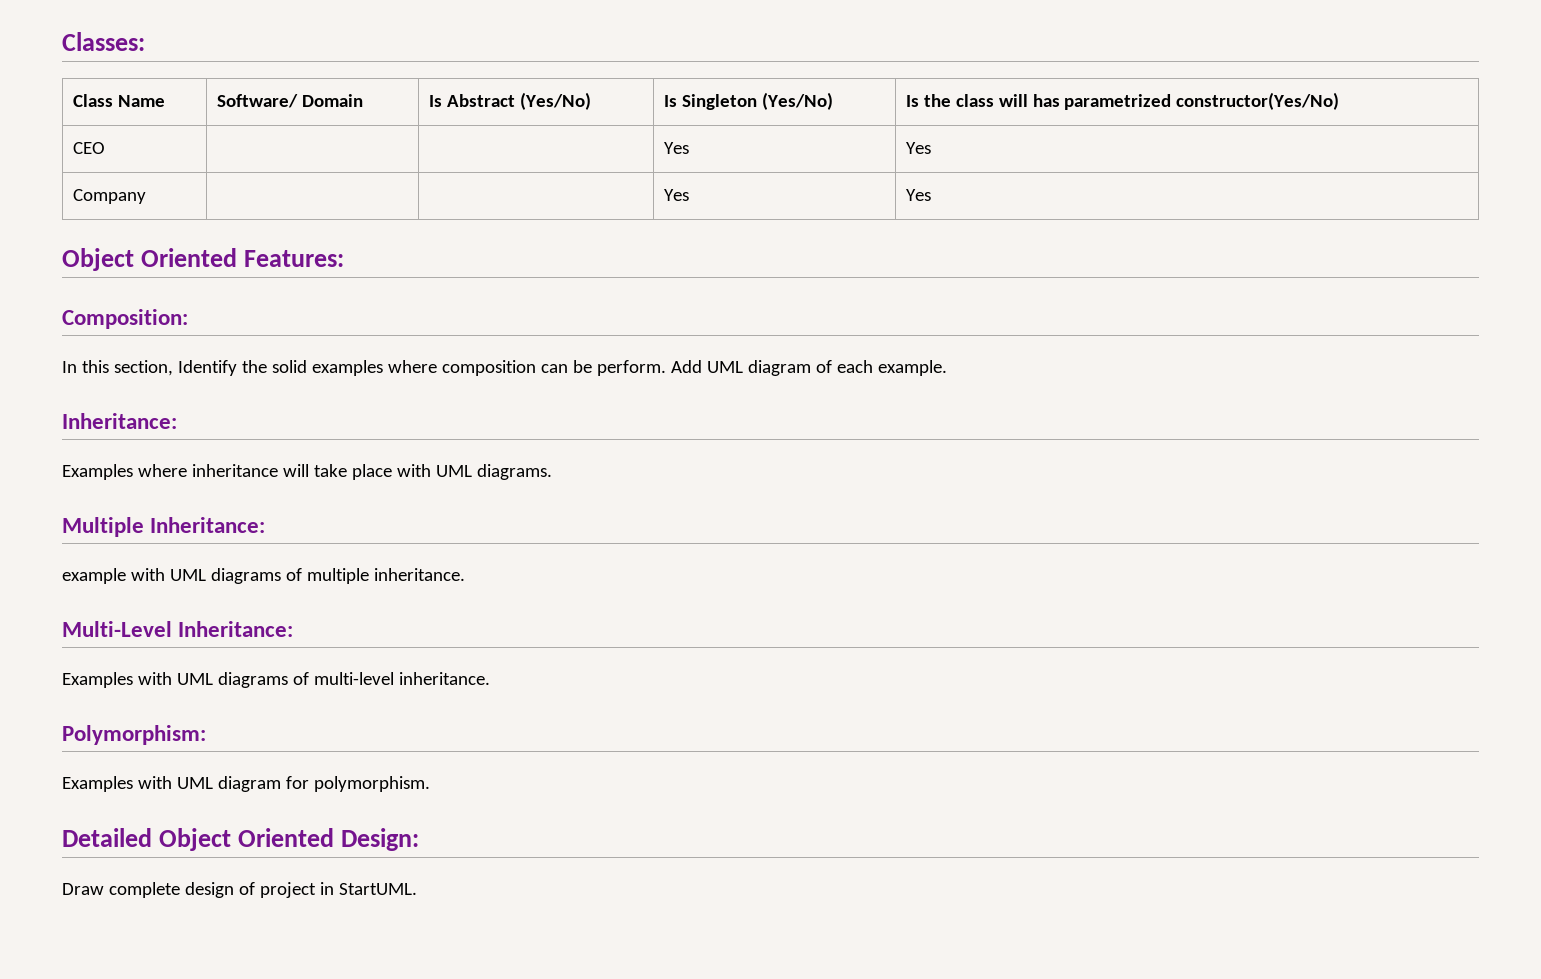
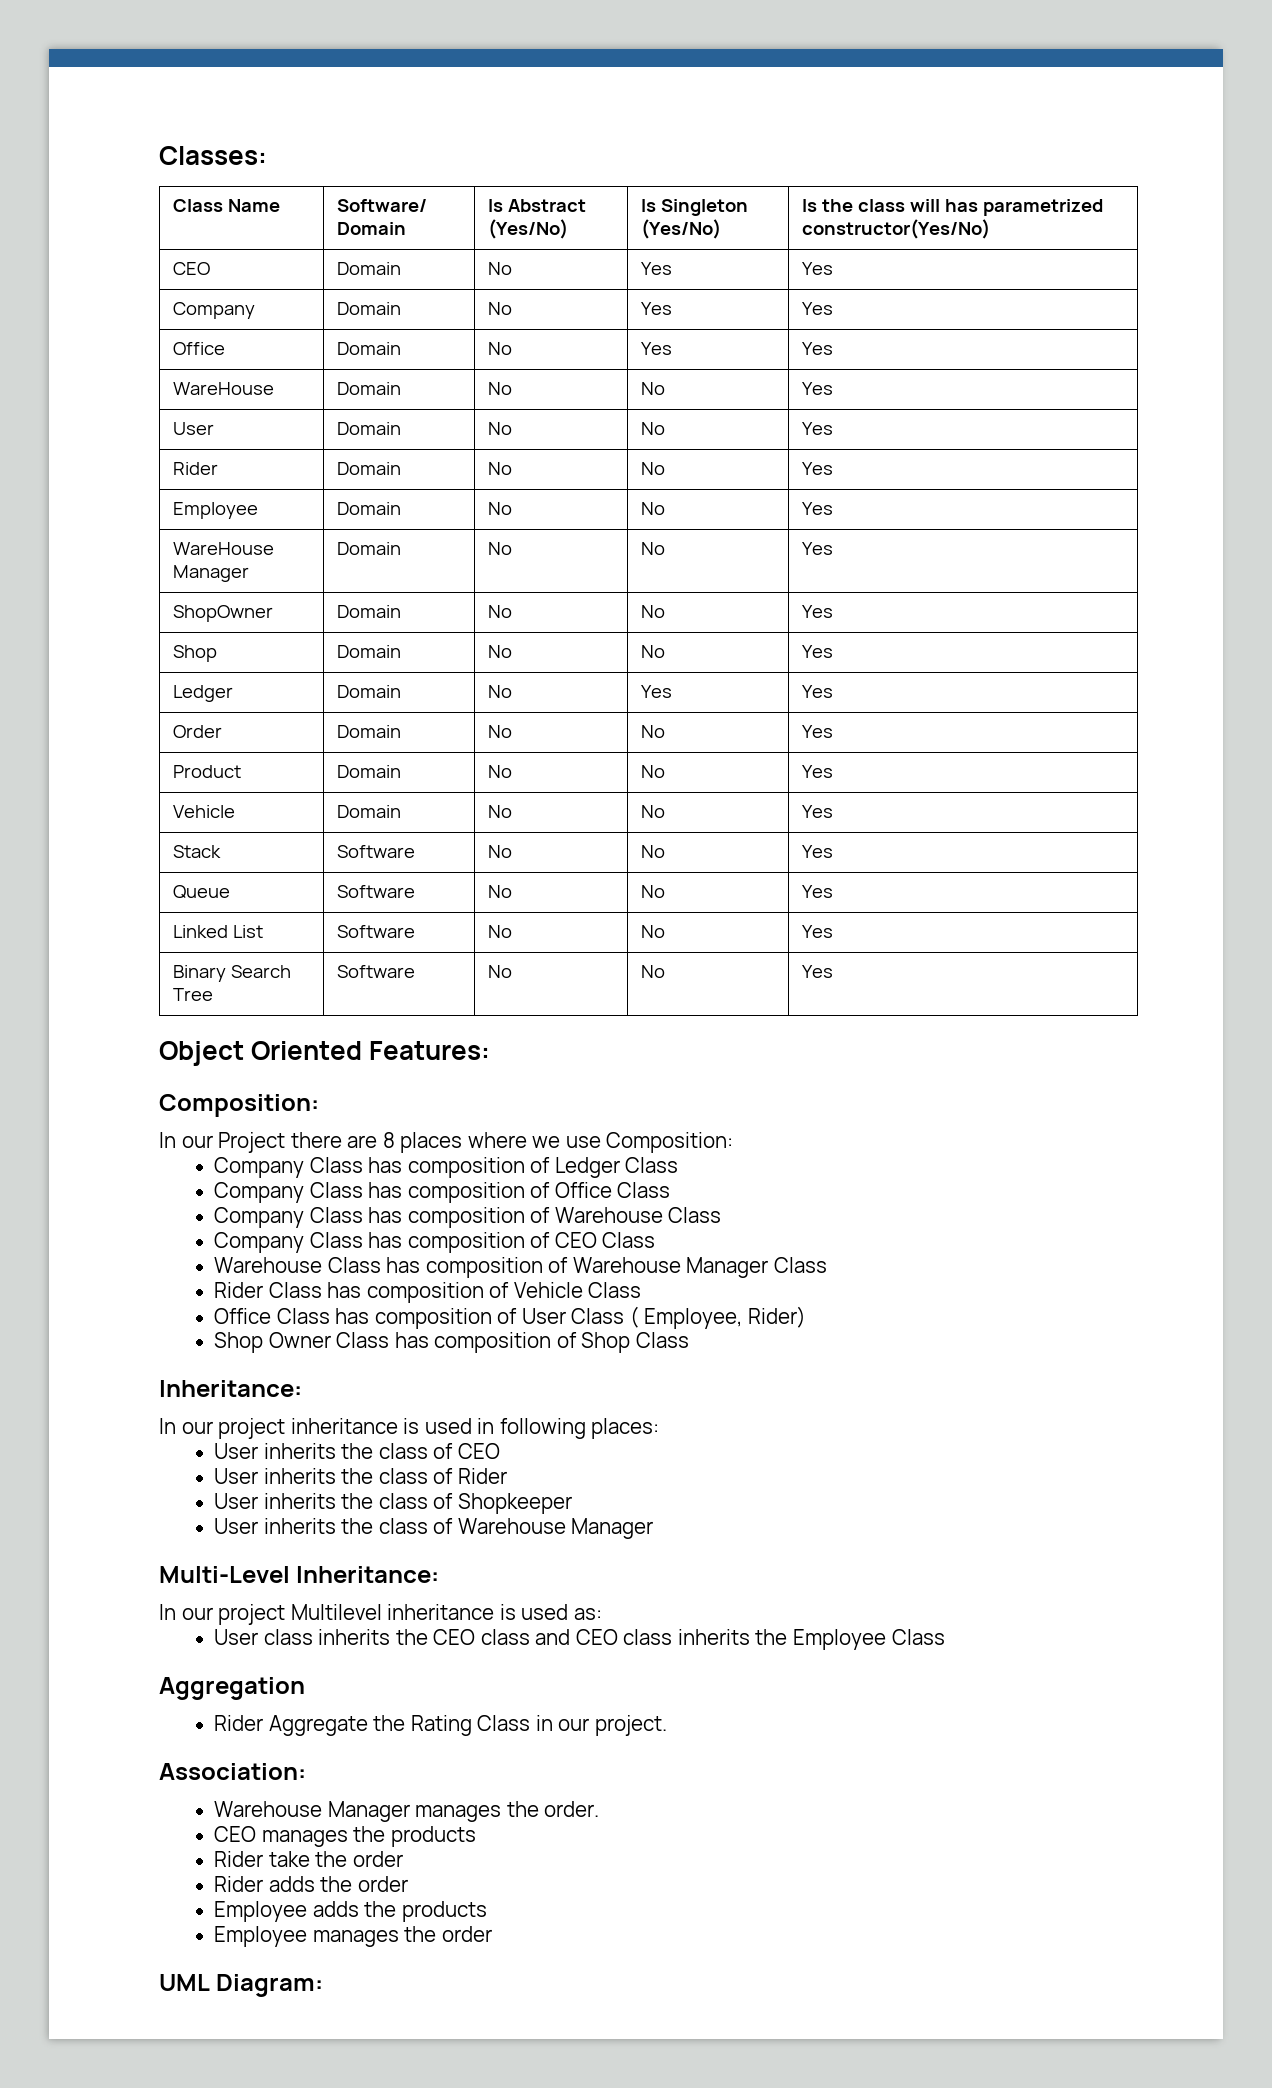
- CEO | | | Yes | Yes
+ CEO | Domain | No | Yes | Yes
- Company | | | Yes | Yes
+ Company | Domain | No | Yes | Yes
+ Office | Domain | No | Yes | Yes
+ WareHouse | Domain | No | No | Yes
+ User | Domain | No | No | Yes
+ Rider | Domain | No | No | Yes
+ Employee | Domain | No | No | Yes
+ WareHouse Manager | Domain | No | No | Yes
+ ShopOwner | Domain | No | No | Yes
+ Shop | Domain | No | No | Yes
+ Ledger | Domain | No | Yes | Yes
+ Order | Domain | No | No | Yes
+ Product | Domain | No | No | Yes
+ Vehicle | Domain | No | No | Yes
+ Stack | Software | No | No | Yes
+ Queue | Software | No | No | Yes
+ Linked List | Software | No | No | Yes
+ Binary Search Tree | Software | No | No | Yes
- In this section, Identify the solid examples where composition can be perform. Add UML diagram of each example.
+ In our Project there are 8 places where we use Composition:
+ Company Class has composition of Ledger Class
+ Company Class has composition of Office Class
+ Company Class has composition of Warehouse Class
+ Company Class has composition of CEO Class
+ Warehouse Class has composition of Warehouse Manager Class
+ Rider Class has composition of Vehicle Class
+ Office Class has composition of User Class ( Employee, Rider)
+ Shop Owner Class has composition of Shop Class
  Inheritance:
- Examples where inheritance will take place with UML diagrams.
- Multiple Inheritance:
- example with UML diagrams of multiple inheritance.
+ In our project inheritance is used in following places:
+ User inherits the class of CEO
+ User inherits the class of Rider
+ User inherits the class of Shopkeeper
+ User inherits the class of Warehouse Manager
  Multi-Level Inheritance:
- Examples with UML diagrams of multi-level inheritance.
- Polymorphism:
- Examples with UML diagram for polymorphism.
- Detailed Object Oriented Design:
- Draw complete design of project in StartUML.
+ In our project Multilevel inheritance is used as:
+ User class inherits the CEO class and CEO class inherits the Employee Class
+ Aggregation
+ Rider Aggregate the Rating Class in our project.
+ Association:
+ Warehouse Manager manages the order.
+ CEO manages the products
+ Rider take the order
+ Rider adds the order
+ Employee adds the products
+ Employee manages the order
+ UML Diagram:

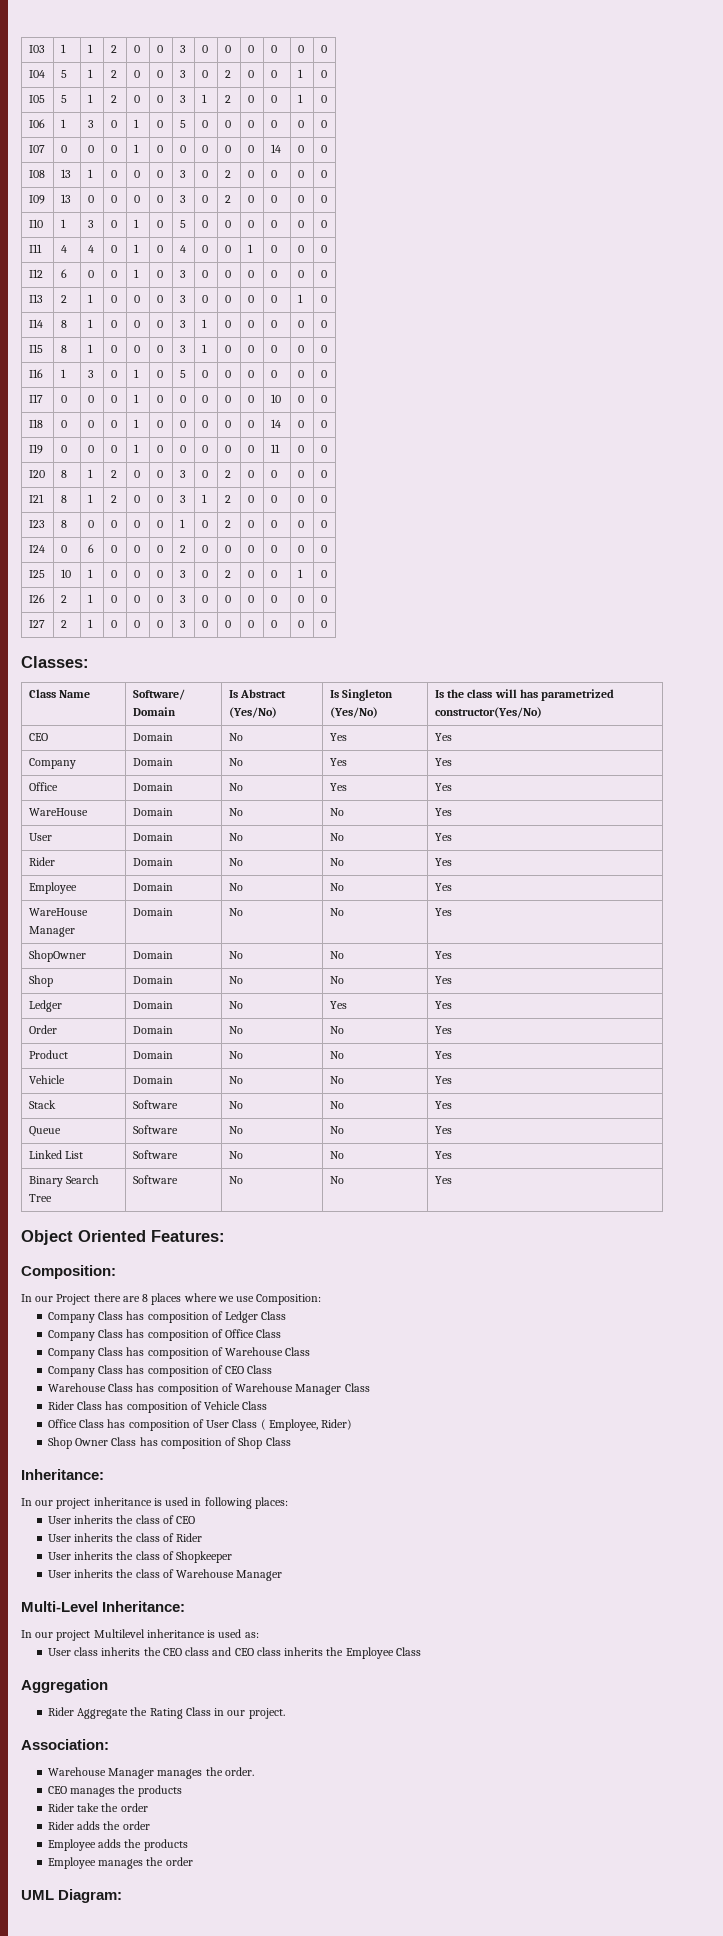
+ I03 | 1 | 1 | 2 | 0 | 0 | 3 | 0 | 0 | 0 | 0 | 0 | 0
+ I04 | 5 | 1 | 2 | 0 | 0 | 3 | 0 | 2 | 0 | 0 | 1 | 0
+ I05 | 5 | 1 | 2 | 0 | 0 | 3 | 1 | 2 | 0 | 0 | 1 | 0
+ I06 | 1 | 3 | 0 | 1 | 0 | 5 | 0 | 0 | 0 | 0 | 0 | 0
+ I07 | 0 | 0 | 0 | 1 | 0 | 0 | 0 | 0 | 0 | 14 | 0 | 0
+ I08 | 13 | 1 | 0 | 0 | 0 | 3 | 0 | 2 | 0 | 0 | 0 | 0
+ I09 | 13 | 0 | 0 | 0 | 0 | 3 | 0 | 2 | 0 | 0 | 0 | 0
+ I10 | 1 | 3 | 0 | 1 | 0 | 5 | 0 | 0 | 0 | 0 | 0 | 0
+ I11 | 4 | 4 | 0 | 1 | 0 | 4 | 0 | 0 | 1 | 0 | 0 | 0
+ I12 | 6 | 0 | 0 | 1 | 0 | 3 | 0 | 0 | 0 | 0 | 0 | 0
+ I13 | 2 | 1 | 0 | 0 | 0 | 3 | 0 | 0 | 0 | 0 | 1 | 0
+ I14 | 8 | 1 | 0 | 0 | 0 | 3 | 1 | 0 | 0 | 0 | 0 | 0
+ I15 | 8 | 1 | 0 | 0 | 0 | 3 | 1 | 0 | 0 | 0 | 0 | 0
+ I16 | 1 | 3 | 0 | 1 | 0 | 5 | 0 | 0 | 0 | 0 | 0 | 0
+ I17 | 0 | 0 | 0 | 1 | 0 | 0 | 0 | 0 | 0 | 10 | 0 | 0
+ I18 | 0 | 0 | 0 | 1 | 0 | 0 | 0 | 0 | 0 | 14 | 0 | 0
+ I19 | 0 | 0 | 0 | 1 | 0 | 0 | 0 | 0 | 0 | 11 | 0 | 0
+ I20 | 8 | 1 | 2 | 0 | 0 | 3 | 0 | 2 | 0 | 0 | 0 | 0
+ I21 | 8 | 1 | 2 | 0 | 0 | 3 | 1 | 2 | 0 | 0 | 0 | 0
+ I23 | 8 | 0 | 0 | 0 | 0 | 1 | 0 | 2 | 0 | 0 | 0 | 0
+ I24 | 0 | 6 | 0 | 0 | 0 | 2 | 0 | 0 | 0 | 0 | 0 | 0
+ I25 | 10 | 1 | 0 | 0 | 0 | 3 | 0 | 2 | 0 | 0 | 1 | 0
+ I26 | 2 | 1 | 0 | 0 | 0 | 3 | 0 | 0 | 0 | 0 | 0 | 0
+ I27 | 2 | 1 | 0 | 0 | 0 | 3 | 0 | 0 | 0 | 0 | 0 | 0

